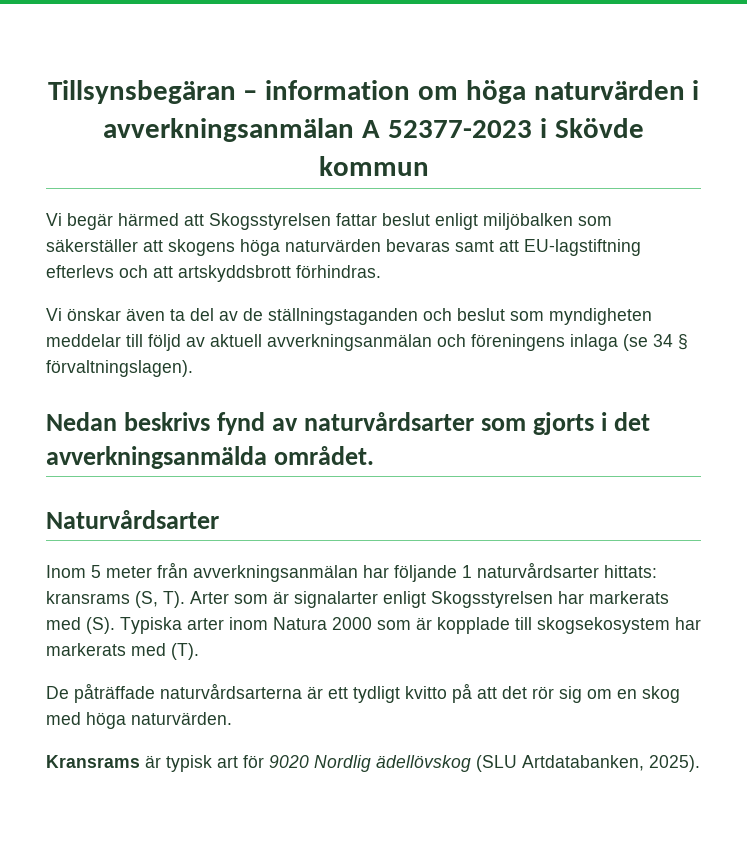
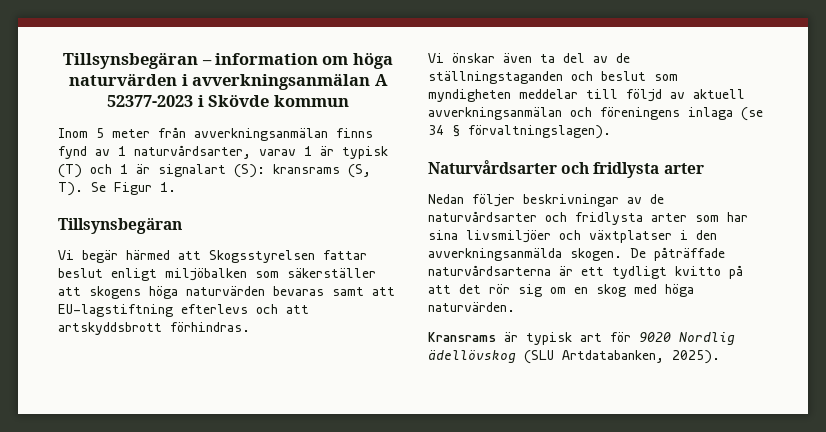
+ Inom 5 meter från avverkningsanmälan finns fynd av 1 naturvårdsarter, varav 1 är typisk (T) och 1 är signalart (S): kransrams (S, T). Se Figur 1.
+ Tillsynsbegäran
- Nedan beskrivs fynd av naturvårdsarter som gjorts i det avverkningsanmälda området.
- Naturvårdsarter
- Inom 5 meter från avverkningsanmälan har följande 1 naturvårdsarter hittats: kransrams (S, T). Arter som är signalarter enligt Skogsstyrelsen har markerats med (S). Typiska arter inom Natura 2000 som är kopplade till skogsekosystem har markerats med (T).
- De påträffade naturvårdsarterna är ett tydligt kvitto på att det rör sig om en skog med höga naturvärden.
+ Naturvårdsarter och fridlysta arter
+ Nedan följer beskrivningar av de naturvårdsarter och fridlysta arter som har sina livsmiljöer och växtplatser i den avverkningsanmälda skogen. De påträffade naturvårdsarterna är ett tydligt kvitto på att det rör sig om en skog med höga naturvärden.

